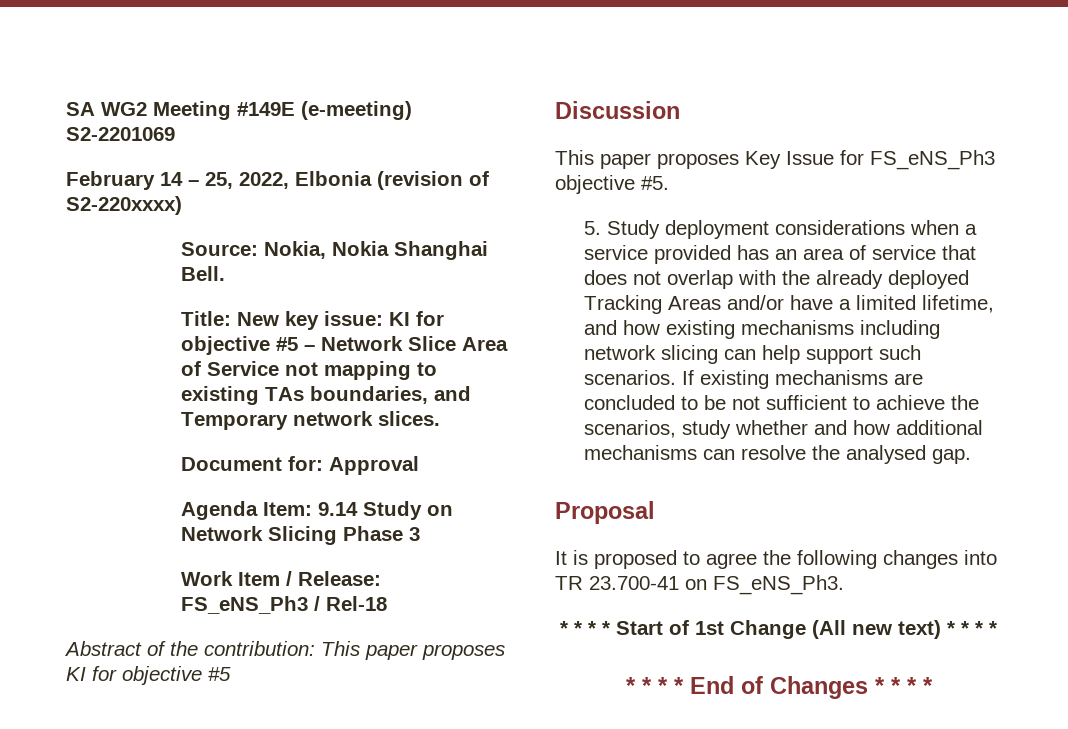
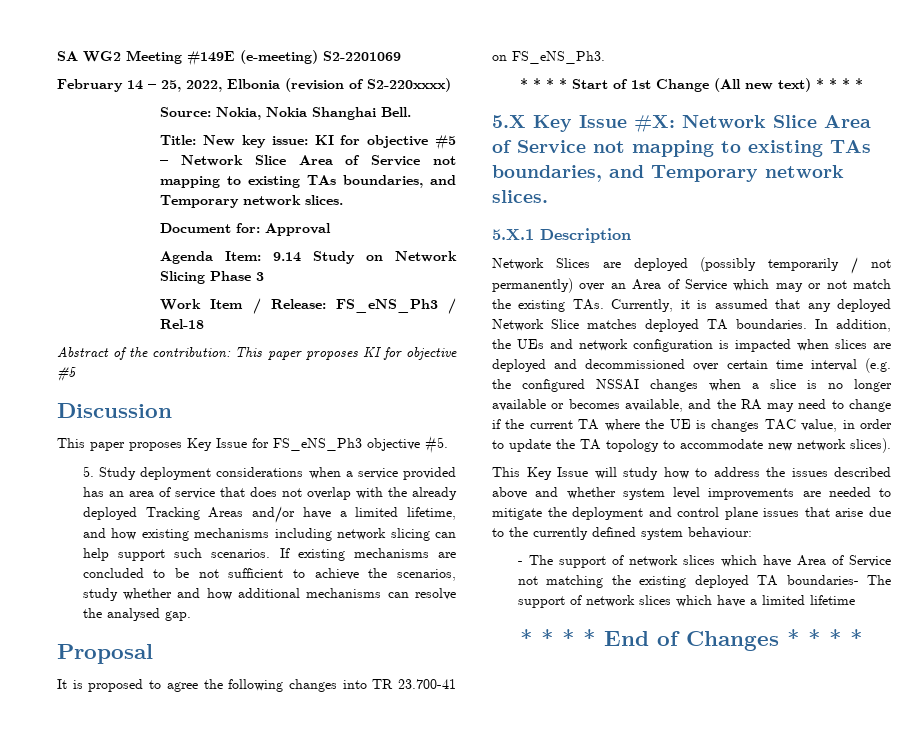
+ 5.X Key Issue #X: Network Slice Area of Service not mapping to existing TAs boundaries, and Temporary network slices.
+ 5.X.1 Description
+ Network Slices are deployed (possibly temporarily / not permanently) over an Area of Service which may or not match the existing TAs. Currently, it is assumed that any deployed Network Slice matches deployed TA boundaries. In addition, the UEs and network configuration is impacted when slices are deployed and decommissioned over certain time interval (e.g. the configured NSSAI changes when a slice is no longer available or becomes available, and the RA may need to change if the current TA where the UE is changes TAC value, in order to update the TA topology to accommodate new network slices).
+ This Key Issue will study how to address the issues described above and whether system level improvements are needed to mitigate the deployment and control plane issues that arise due to the currently defined system behaviour:
+ - The support of network slices which have Area of Service not matching the existing deployed TA boundaries- The support of network slices which have a limited lifetime

